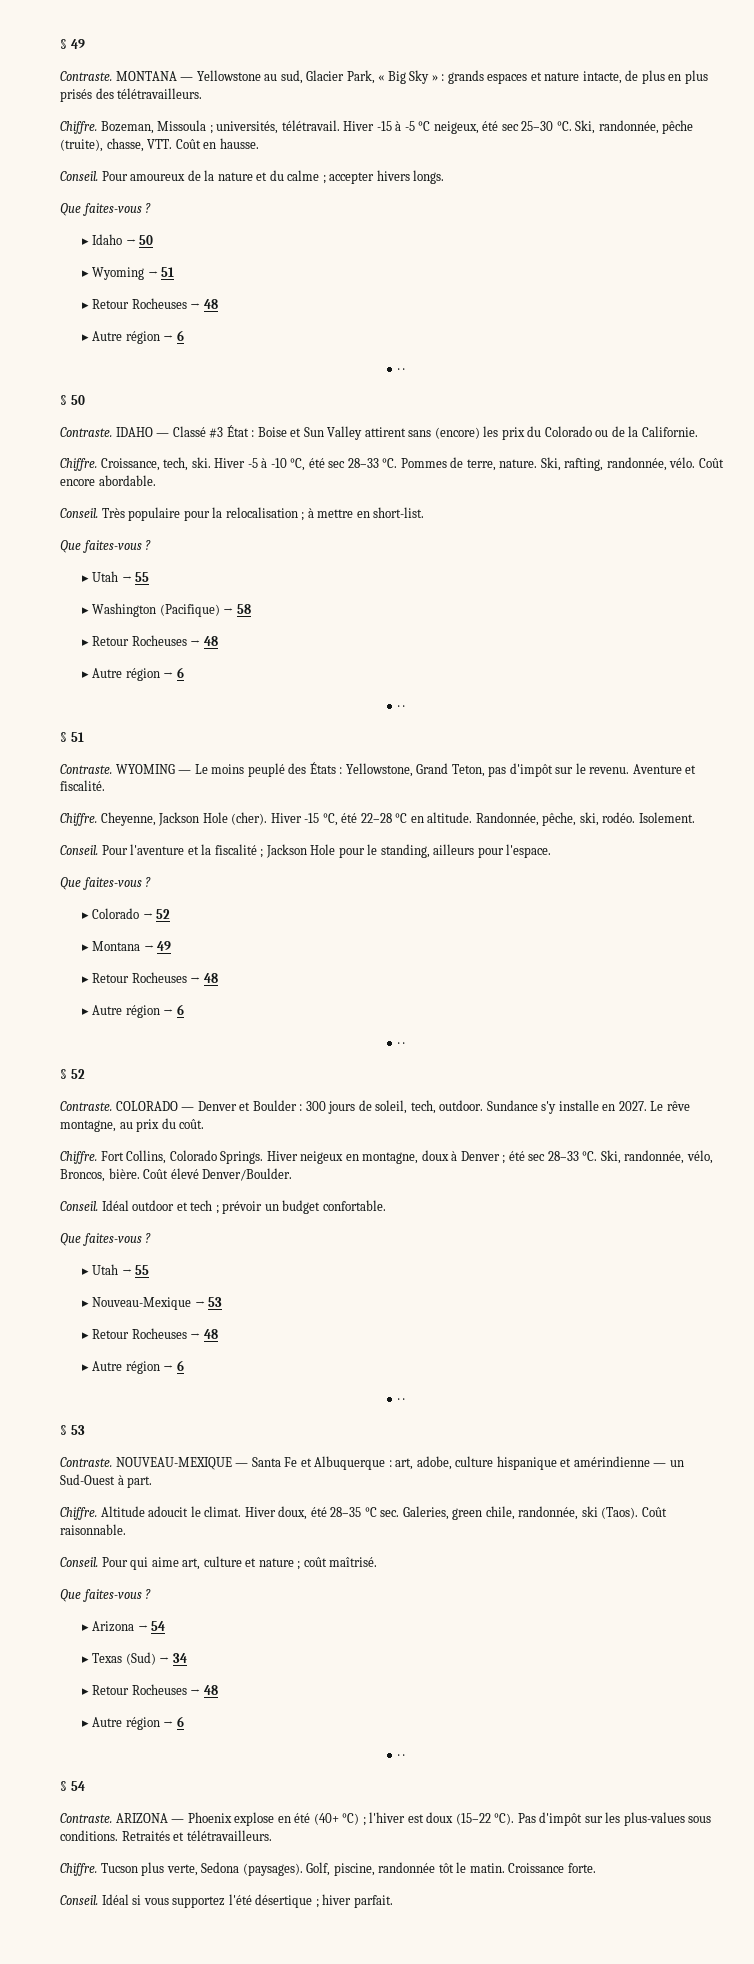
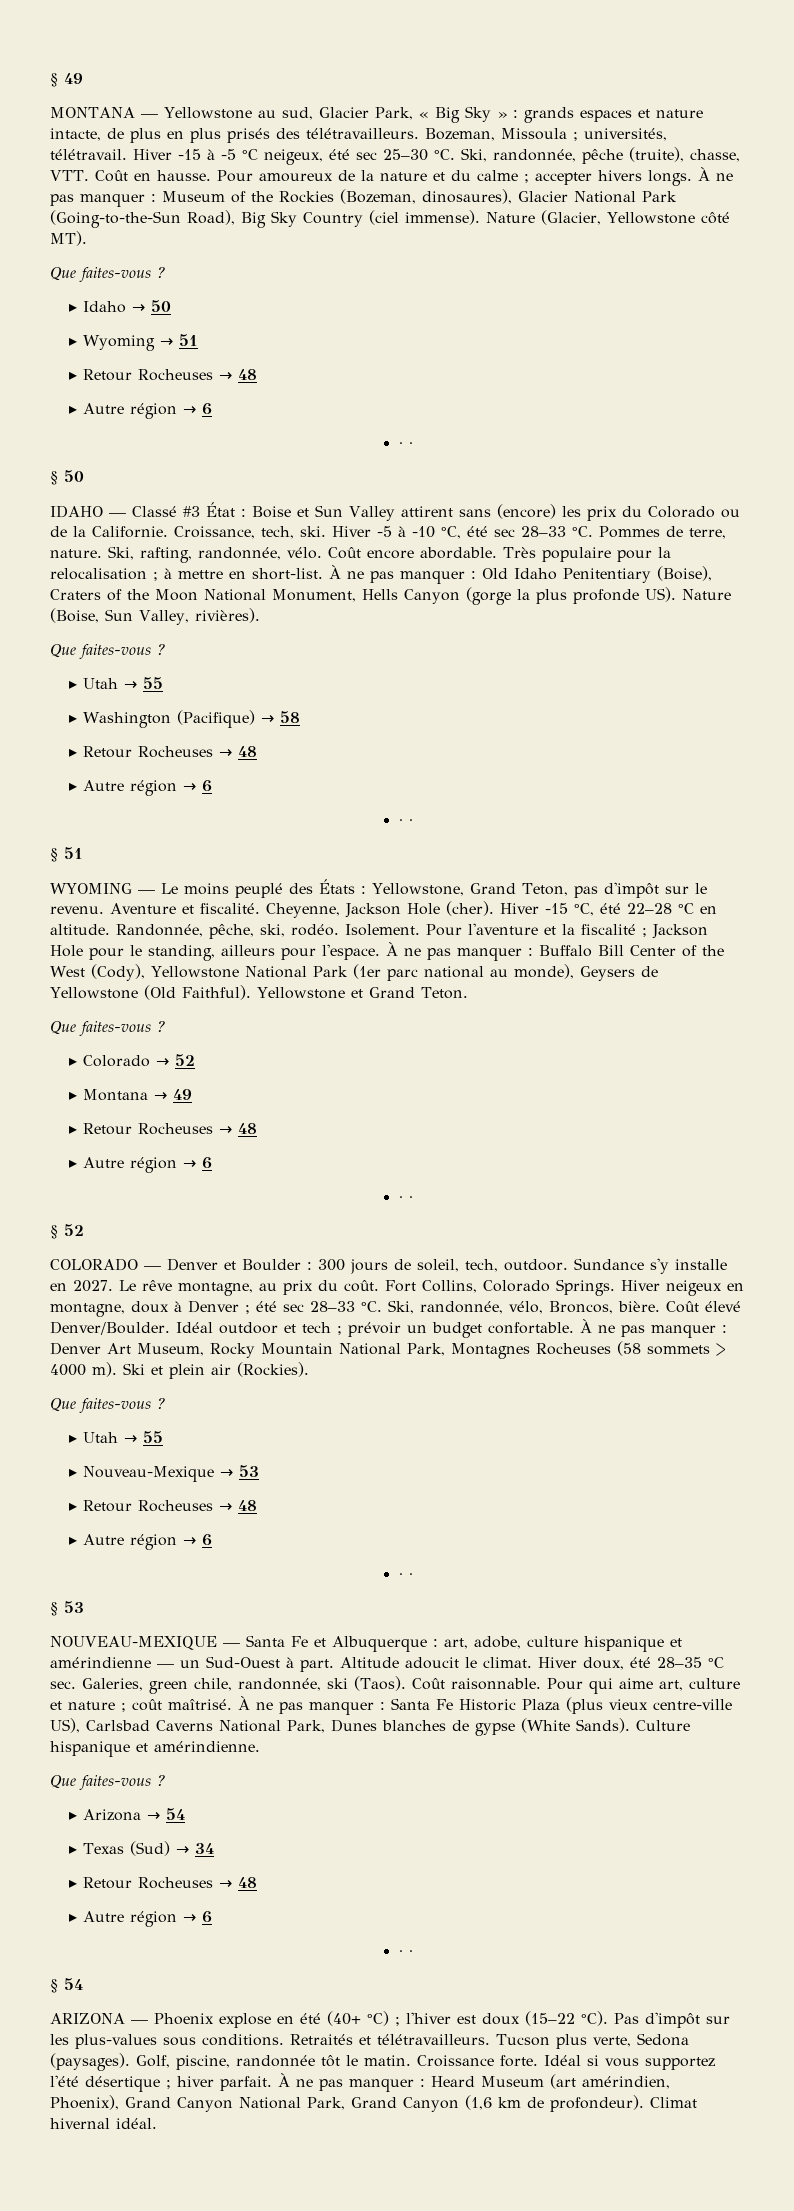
  § 49
- Contraste. MONTANA — Yellowstone au sud, Glacier Park, « Big Sky » : grands espaces et nature intacte, de plus en plus prisés des télétravailleurs.
- Chiffre.
+ MONTANA — Yellowstone au sud, Glacier Park, « Big Sky » : grands espaces et nature intacte, de plus en plus prisés des télétravailleurs.
- Ski, randonnée, pêche (truite), chasse, VTT. Coût en hausse.
- Conseil. Pour amoureux de la nature et du calme ; accepter hivers longs.
+ Ski, randonnée, pêche (truite), chasse, VTT. Coût en hausse. Pour amoureux de la nature et du calme ; accepter hivers longs. À ne pas manquer : Museum of the Rockies (Bozeman, dinosaures), Glacier National Park (Going-to-the-Sun Road), Big Sky Country (ciel immense). Nature (Glacier, Yellowstone côté MT).
  § 50
- Contraste. IDAHO — Classé #3 État : Boise et Sun Valley attirent sans (encore) les prix du Colorado ou de la Californie.
- Chiffre.
+ IDAHO — Classé #3 État : Boise et Sun Valley attirent sans (encore) les prix du Colorado ou de la Californie.
- Coût encore abordable.
- Conseil. Très populaire pour la relocalisation ; à mettre en short-list.
+ Coût encore abordable. Très populaire pour la relocalisation ; à mettre en short-list. À ne pas manquer : Old Idaho Penitentiary (Boise), Craters of the Moon National Monument, Hells Canyon (gorge la plus profonde US). Nature (Boise, Sun Valley, rivières).
  § 51
- Contraste. WYOMING — Le moins peuplé des États : Yellowstone, Grand Teton, pas d'impôt sur le revenu.
+ WYOMING — Le moins peuplé des États : Yellowstone, Grand Teton, pas d'impôt sur le revenu.
- Aventure et fiscalité.
- Chiffre. Cheyenne, Jackson Hole (cher).
+ Aventure et fiscalité. Cheyenne, Jackson Hole (cher).
- Isolement.
- Conseil. Pour l'aventure et la fiscalité ; Jackson Hole pour le standing, ailleurs pour l'espace.
+ Isolement. Pour l'aventure et la fiscalité ; Jackson Hole pour le standing, ailleurs pour l'espace. À ne pas manquer : Buffalo Bill Center of the West (Cody), Yellowstone National Park (1er parc national au monde), Geysers de Yellowstone (Old Faithful). Yellowstone et Grand Teton.
  § 52
- Contraste. COLORADO — Denver et Boulder : 300 jours de soleil, tech, outdoor.
+ COLORADO — Denver et Boulder : 300 jours de soleil, tech, outdoor.
- Le rêve montagne, au prix du coût.
- Chiffre. Fort Collins, Colorado Springs.
+ Le rêve montagne, au prix du coût. Fort Collins, Colorado Springs.
- Coût élevé Denver/Boulder.
- Conseil. Idéal outdoor et tech ; prévoir un budget confortable.
+ Coût élevé Denver/Boulder. Idéal outdoor et tech ; prévoir un budget confortable. À ne pas manquer : Denver Art Museum, Rocky Mountain National Park, Montagnes Rocheuses (58 sommets > 4000 m). Ski et plein air (Rockies).
  § 53
- Contraste. NOUVEAU-MEXIQUE — Santa Fe et Albuquerque : art, adobe, culture hispanique et amérindienne — un Sud-Ouest à part.
- Chiffre.
+ NOUVEAU-MEXIQUE — Santa Fe et Albuquerque : art, adobe, culture hispanique et amérindienne — un Sud-Ouest à part.
- Coût raisonnable.
- Conseil. Pour qui aime art, culture et nature ; coût maîtrisé.
+ Coût raisonnable. Pour qui aime art, culture et nature ; coût maîtrisé. À ne pas manquer : Santa Fe Historic Plaza (plus vieux centre-ville US), Carlsbad Caverns National Park, Dunes blanches de gypse (White Sands). Culture hispanique et amérindienne.
  § 54
- Contraste. ARIZONA — Phoenix explose en été (40+ °C) ; l'hiver est doux (15–22 °C).
+ ARIZONA — Phoenix explose en été (40+ °C) ; l'hiver est doux (15–22 °C).
- Retraités et télétravailleurs.
- Chiffre. Tucson plus verte, Sedona (paysages).
+ Retraités et télétravailleurs. Tucson plus verte, Sedona (paysages).
- Croissance forte.
- Conseil. Idéal si vous supportez l'été désertique ; hiver parfait.
+ Croissance forte. Idéal si vous supportez l'été désertique ; hiver parfait.
+ À ne pas manquer : Heard Museum (art amérindien, Phoenix), Grand Canyon National Park, Grand Canyon (1,6 km de profondeur). Climat hivernal idéal.

